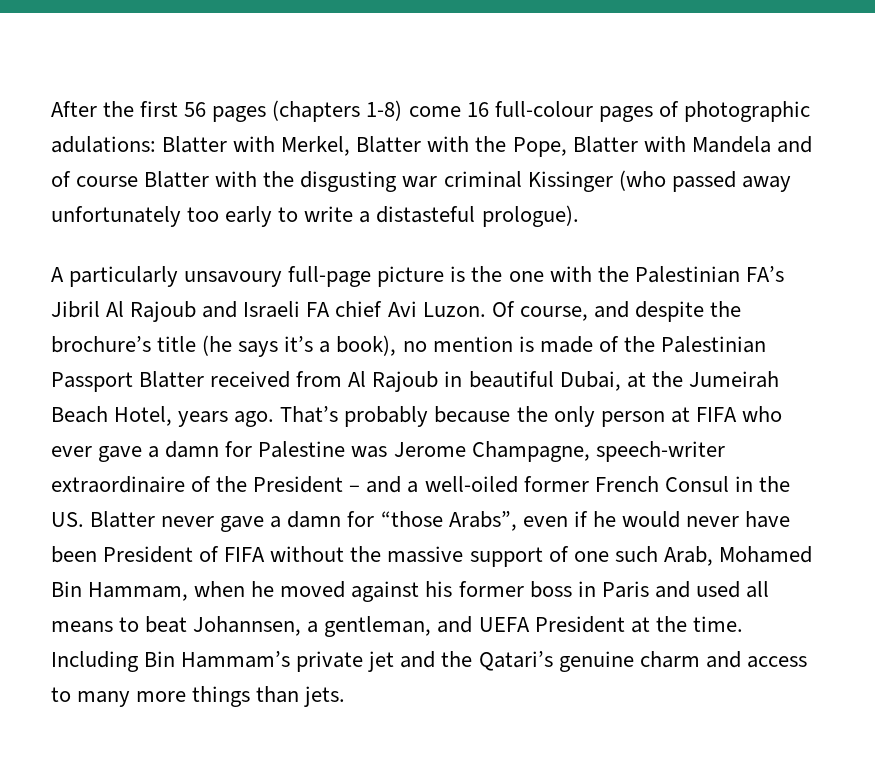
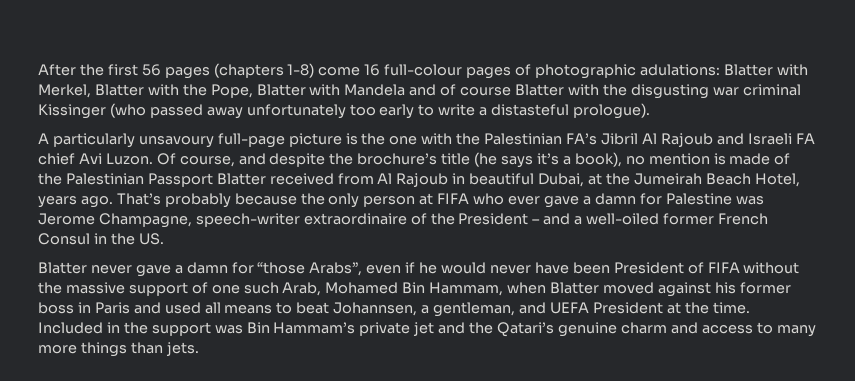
- That’s probably because the only person at FIFA who ever gave a damn for Palestine was Jerome Champagne, speech-writer extraordinaire of the President – and a well-oiled former French Consul in the US. Blatter never gave a damn for “those Arabs”, even if he would never have been President of FIFA without the massive support of one such Arab, Mohamed Bin Hammam, when he moved against his former boss in Paris and used all means to beat Johannsen, a gentleman, and UEFA President at the time.
+ That’s probably because the only person at FIFA who ever gave a damn for Palestine was Jerome Champagne, speech-writer extraordinaire of the President – and a well-oiled former French Consul in the US.
+ Blatter never gave a damn for “those Arabs”, even if he would never have been President of FIFA without the massive support of one such Arab, Mohamed Bin Hammam, when Blatter moved against his former boss in Paris and used all means to beat Johannsen, a gentleman, and UEFA President at the time.
- Including Bin Hammam’s private jet and the Qatari’s genuine charm and access to many more things than jets.
+ Included in the support was Bin Hammam’s private jet and the Qatari’s genuine charm and access to many more things than jets.

